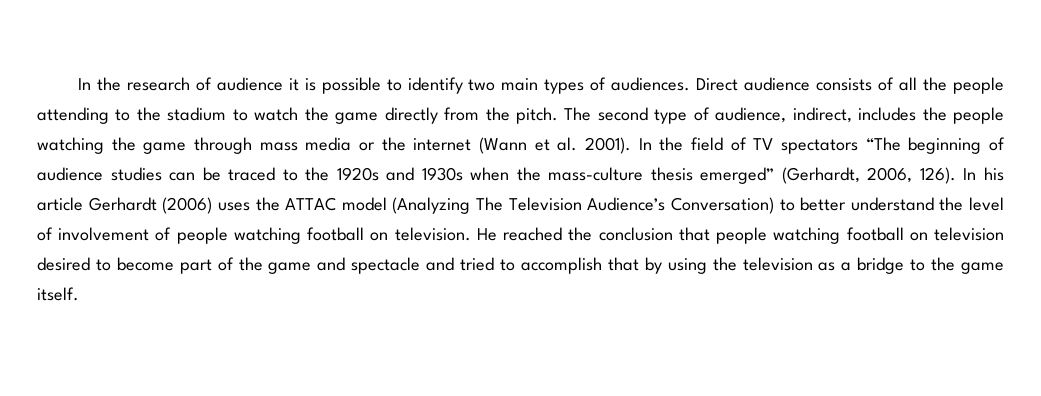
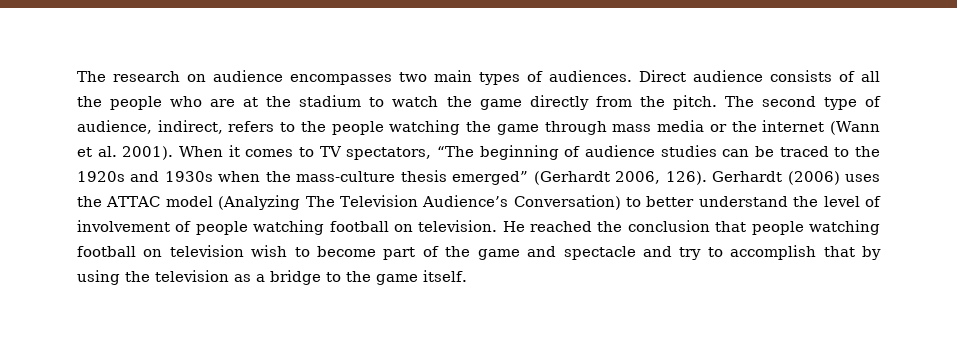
- In the research of audience it is possible to identify two main types of audiences.
+ The research on audience encompasses two main types of audiences.
- Direct audience consists of all the people attending to the stadium to watch the game directly from the pitch.
+ Direct audience consists of all the people who are at the stadium to watch the game directly from the pitch.
- The second type of audience, indirect, includes the people watching the game through mass media or the internet (Wann et al. 2001).
+ The second type of audience, indirect, refers to the people watching the game through mass media or the internet (Wann et al. 2001).
- In the field of TV spectators “The beginning of audience studies can be traced to the 1920s and 1930s when the mass-culture thesis emerged” (Gerhardt, 2006, 126).
+ When it comes to TV spectators, “The beginning of audience studies can be traced to the 1920s and 1930s when the mass-culture thesis emerged” (Gerhardt 2006, 126).
- In his article Gerhardt (2006) uses the ATTAC model (Analyzing The Television Audience’s Conversation) to better understand the level of involvement of people watching football on television.
+ Gerhardt (2006) uses the ATTAC model (Analyzing The Television Audience’s Conversation) to better understand the level of involvement of people watching football on television.
- He reached the conclusion that people watching football on television desired to become part of the game and spectacle and tried to accomplish that by using the television as a bridge to the game itself.
+ He reached the conclusion that people watching football on television wish to become part of the game and spectacle and try to accomplish that by using the television as a bridge to the game itself.

